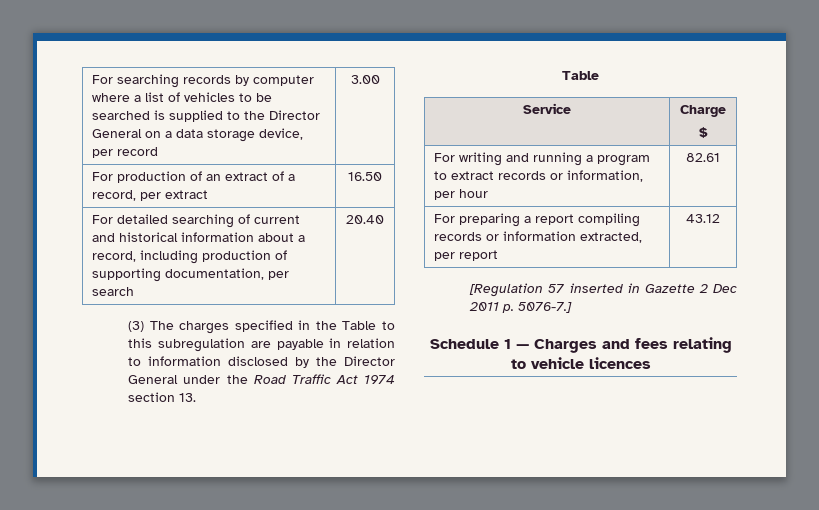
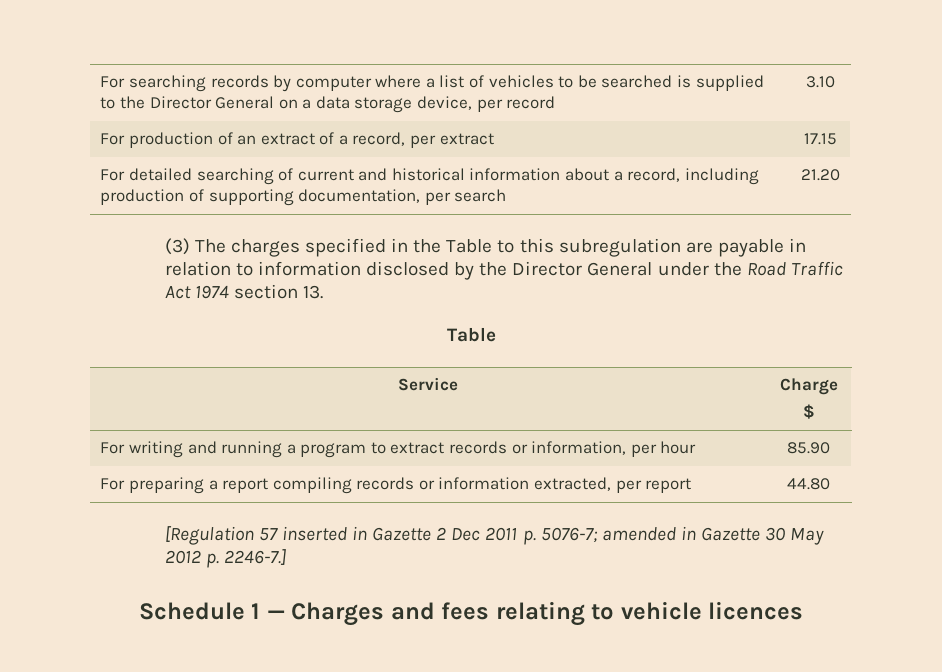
- For searching records by computer where a list of vehicles to be searched is supplied to the Director General on a data storage device, per record | 3.00
+ For searching records by computer where a list of vehicles to be searched is supplied to the Director General on a data storage device, per record | 3.10
- For production of an extract of a record, per extract | 16.50
+ For production of an extract of a record, per extract | 17.15
- For detailed searching of current and historical information about a record, including production of supporting documentation, per search | 20.40
+ For detailed searching of current and historical information about a record, including production of supporting documentation, per search | 21.20
- For writing and running a program to extract records or information, per hour | 82.61
+ For writing and running a program to extract records or information, per hour | 85.90
- For preparing a report compiling records or information extracted, per report | 43.12
+ For preparing a report compiling records or information extracted, per report | 44.80
- [Regulation 57 inserted in Gazette 2 Dec 2011 p. 5076-7.]
+ [Regulation 57 inserted in Gazette 2 Dec 2011 p. 5076-7; amended in Gazette 30 May 2012 p. 2246-7.]

